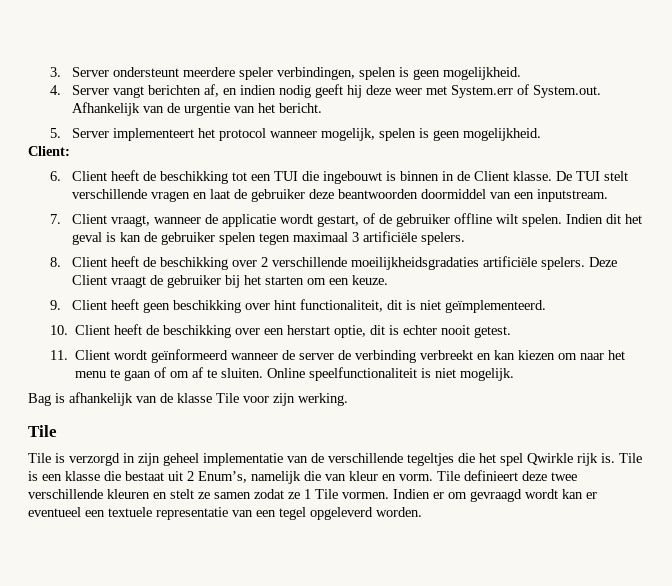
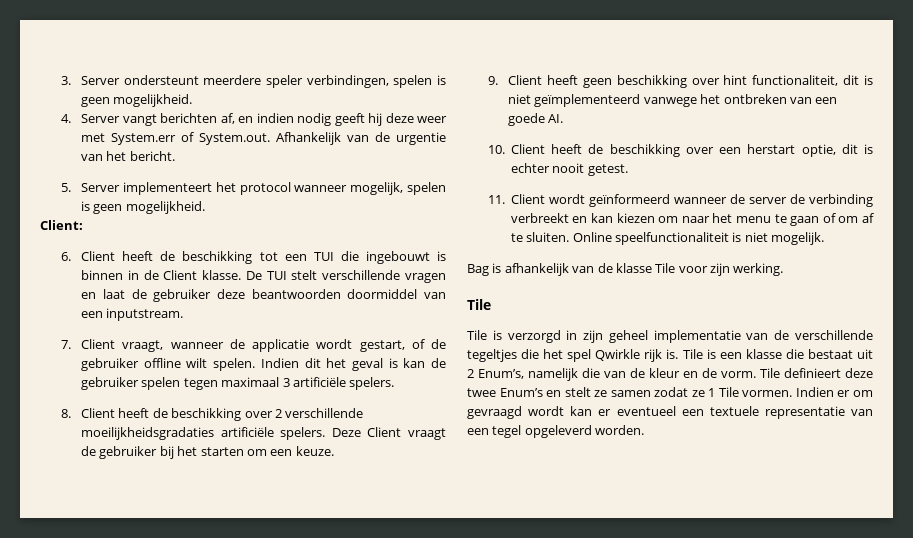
- 9. Client heeft geen beschikking over hint functionaliteit, dit is niet geïmplementeerd.
+ 9. Client heeft geen beschikking over hint functionaliteit, dit is niet geïmplementeerd vanwege het ontbreken van een goede AI.
- Tile is een klasse die bestaat uit 2 Enum’s, namelijk die van kleur en vorm.
+ Tile is een klasse die bestaat uit 2 Enum’s, namelijk die van de kleur en de vorm.
- Tile definieert deze twee verschillende kleuren en stelt ze samen zodat ze 1 Tile vormen.
+ Tile definieert deze twee Enum’s en stelt ze samen zodat ze 1 Tile vormen.

